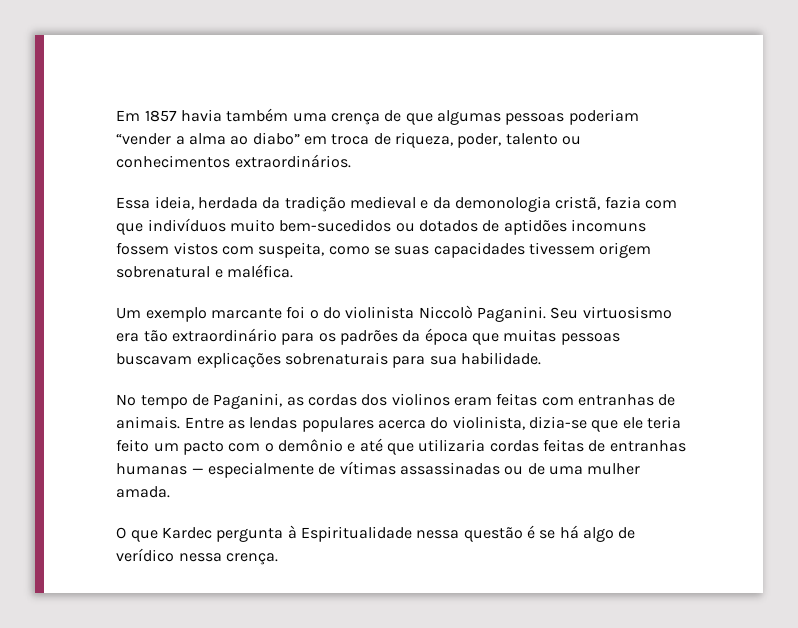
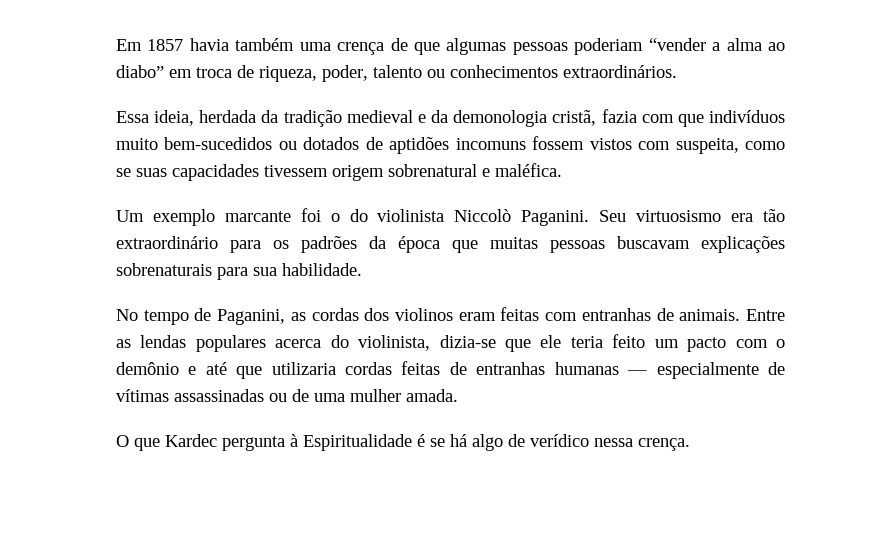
- O que Kardec pergunta à Espiritualidade nessa questão é se há algo de verídico nessa crença.
+ O que Kardec pergunta à Espiritualidade é se há algo de verídico nessa crença.

